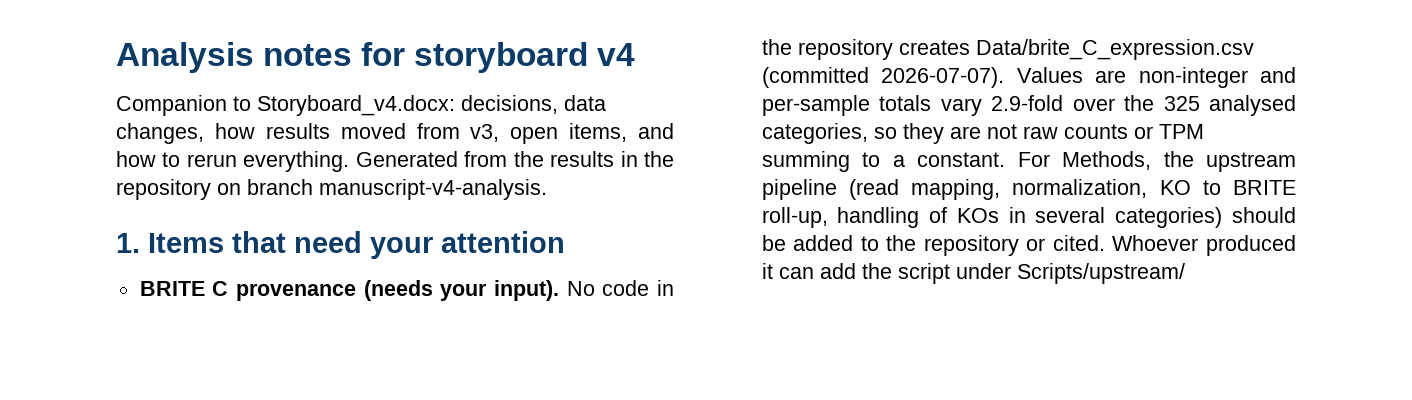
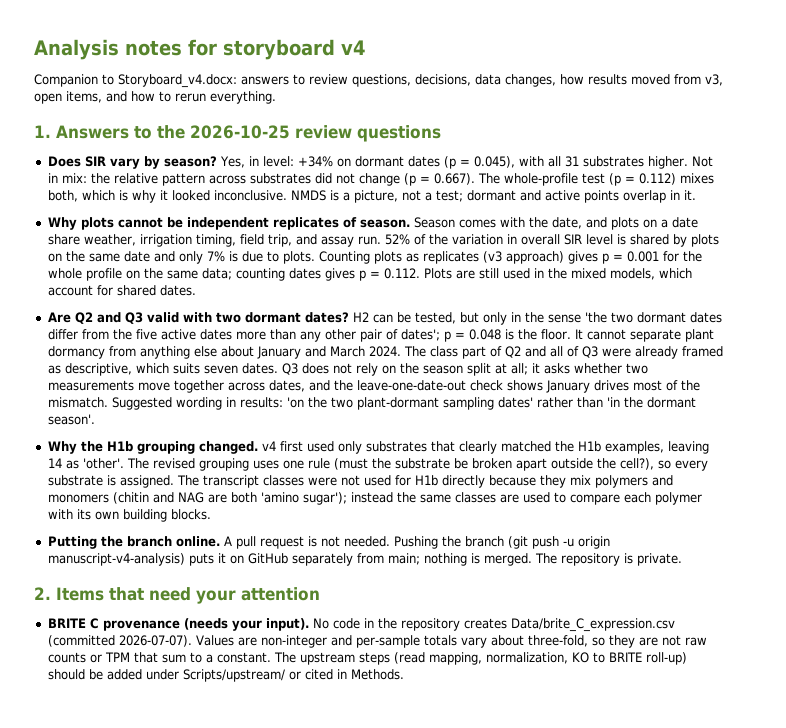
- Companion to Storyboard_v4.docx: decisions, data changes, how results moved from v3, open items, and how to rerun everything. Generated from the results in the repository on branch manuscript-v4-analysis.
- 1. Items that need your attention
+ Companion to Storyboard_v4.docx: answers to review questions, decisions, data changes, how results moved from v3, open items, and how to rerun everything.
+ 1. Answers to the 2026-10-25 review questions
+ Does SIR vary by season? Yes, in level: +34% on dormant dates (p = 0.045), with all 31 substrates higher. Not in mix: the relative pattern across substrates did not change (p = 0.667). The whole-profile test (p = 0.112) mixes both, which is why it looked inconclusive. NMDS is a picture, not a test; dormant and active points overlap in it.
+ Why plots cannot be independent replicates of season. Season comes with the date, and plots on a date share weather, irrigation timing, field trip, and assay run. 52% of the variation in overall SIR level is shared by plots on the same date and only 7% is due to plots. Counting plots as replicates (v3 approach) gives p = 0.001 for the whole profile on the same data; counting dates gives p = 0.112. Plots are still used in the mixed models, which account for shared dates.
+ Are Q2 and Q3 valid with two dormant dates? H2 can be tested, but only in the sense 'the two dormant dates differ from the five active dates more than any other pair of dates'; p = 0.048 is the floor. It cannot separate plant dormancy from anything else about January and March 2024. The class part of Q2 and all of Q3 were already framed as descriptive, which suits seven dates. Q3 does not rely on the season split at all; it asks whether two measurements move together across dates, and the leave-one-date-out check shows January drives most of the mismatch. Suggested wording in results: 'on the two plant-dormant sampling dates' rather than 'in the dormant season'.
+ Why the H1b grouping changed. v4 first used only substrates that clearly matched the H1b examples, leaving 14 as 'other'. The revised grouping uses one rule (must the substrate be broken apart outside the cell?), so every substrate is assigned. The transcript classes were not used for H1b directly because they mix polymers and monomers (chitin and NAG are both 'amino sugar'); instead the same classes are used to compare each polymer with its own building blocks.
+ Putting the branch online. A pull request is not needed. Pushing the branch (git push -u origin manuscript-v4-analysis) puts it on GitHub separately from main; nothing is merged. The repository is private.
+ 2. Items that need your attention
- Values are non-integer and per-sample totals vary 2.9-fold over the 325 analysed categories, so they are not raw counts or TPM summing to a constant.
+ Values are non-integer and per-sample totals vary about three-fold, so they are not raw counts or TPM that sum to a constant.
- For Methods, the upstream pipeline (read mapping, normalization, KO to BRITE roll-up, handling of KOs in several categories) should be added to the repository or cited. Whoever produced it can add the script under Scripts/upstream/
+ The upstream steps (read mapping, normalization, KO to BRITE roll-up) should be added under Scripts/upstream/ or cited in Methods.

